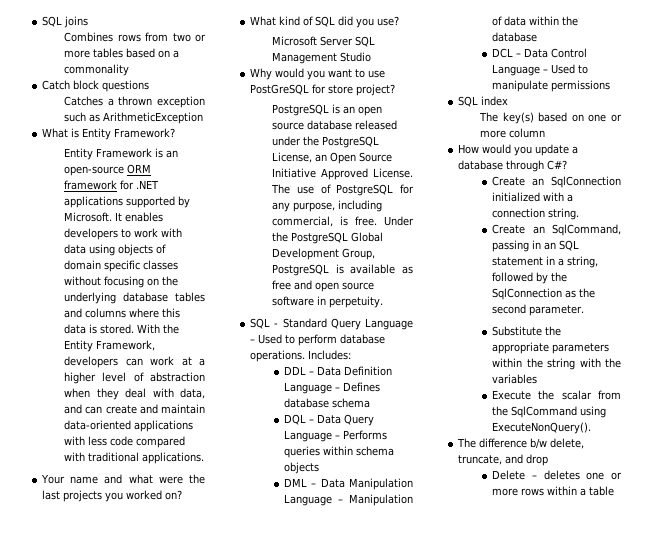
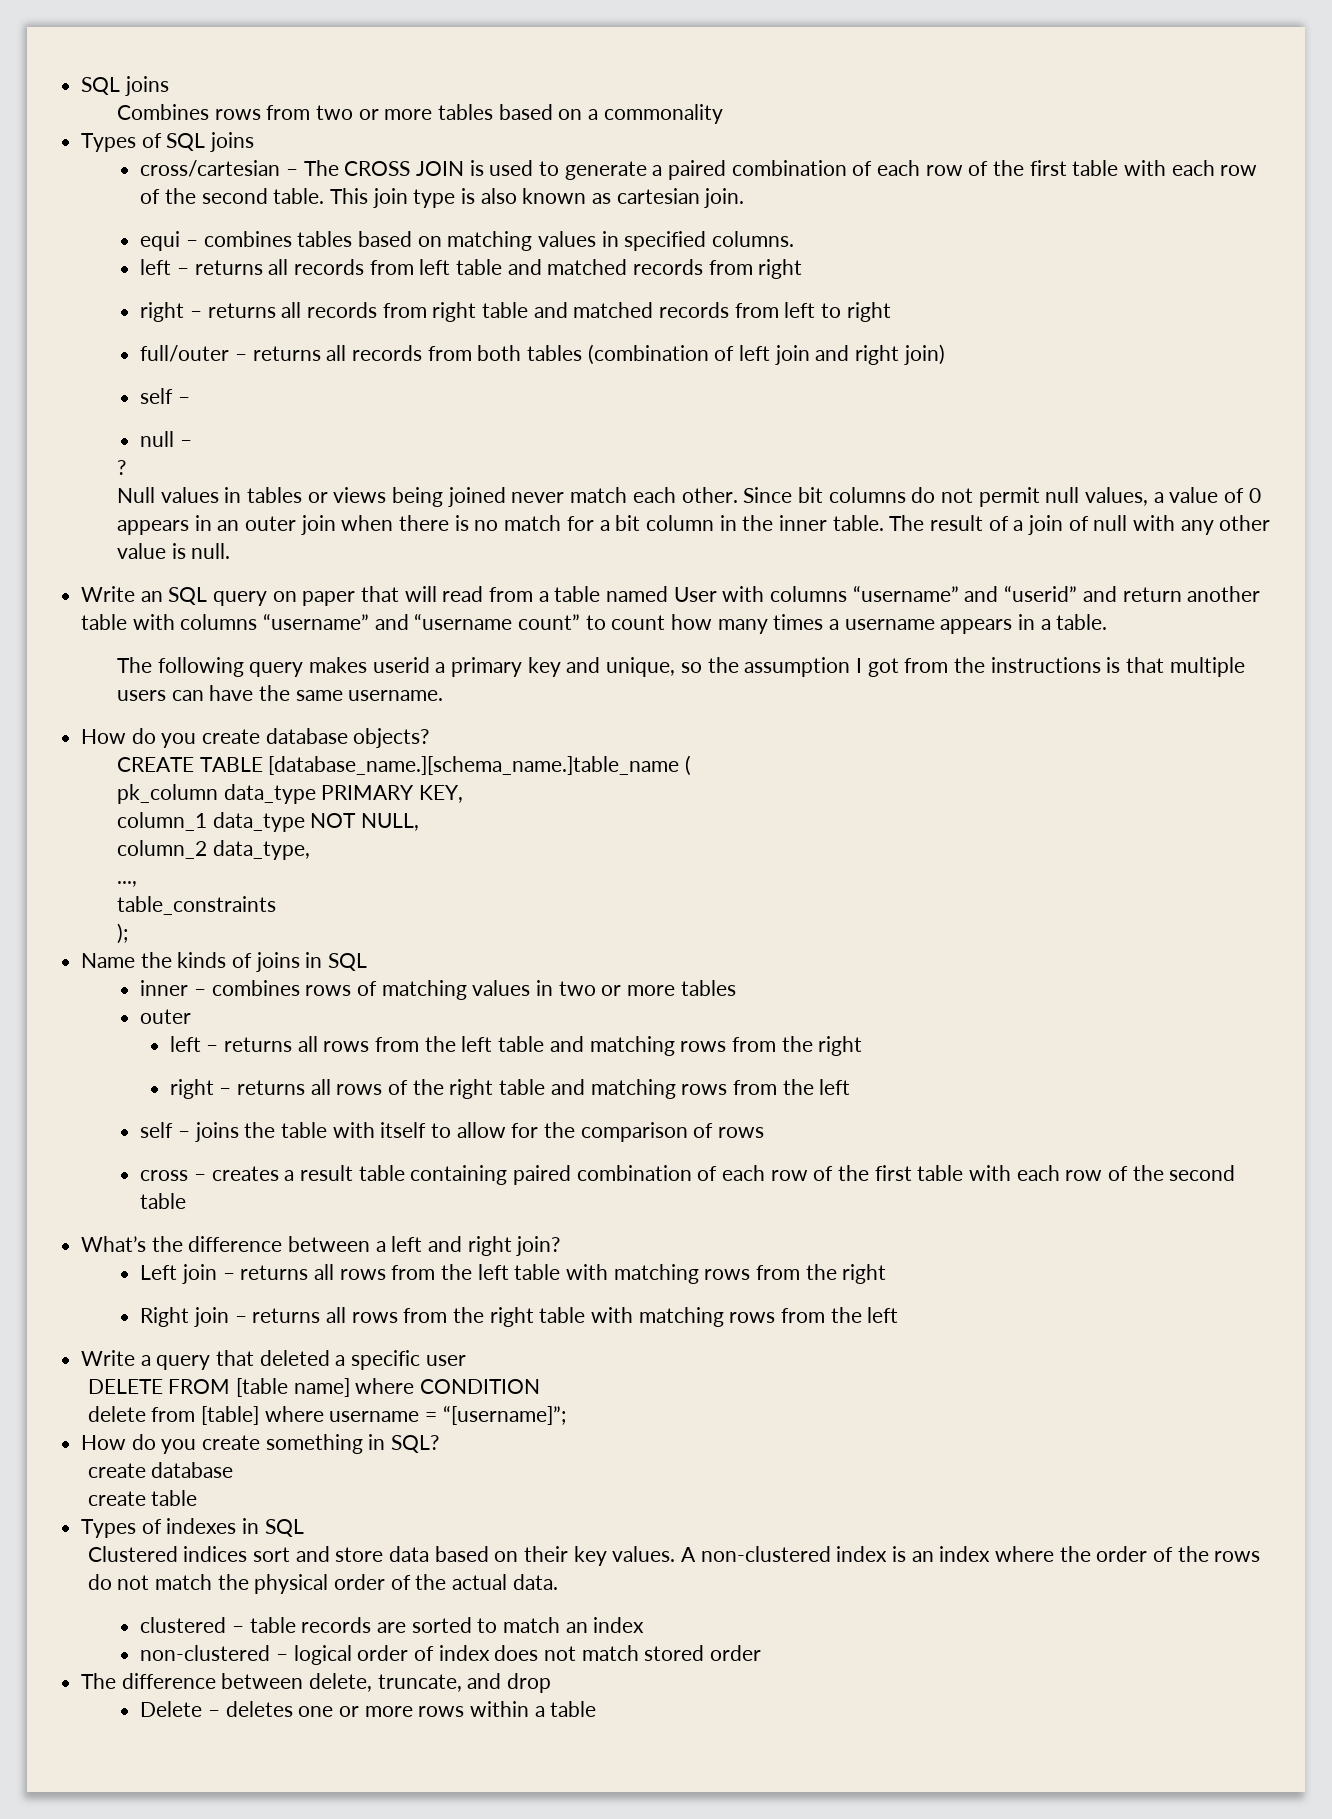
- Catch block questions
- Catches a thrown exception such as ArithmeticException
- What is Entity Framework?
- Entity Framework is an open-source ORM framework for .NET applications supported by Microsoft. It enables developers to work with data using objects of domain specific classes without focusing on the underlying database tables and columns where this data is stored. With the Entity Framework, developers can work at a higher level of abstraction when they deal with data, and can create and maintain data-oriented applications with less code compared with traditional applications.
- Your name and what were the last projects you worked on?
- What kind of SQL did you use?
- Microsoft Server SQL Management Studio
- Why would you want to use PostGreSQL for store project?
- PostgreSQL is an open source database released under the PostgreSQL License, an Open Source Initiative Approved License. The use of PostgreSQL for any purpose, including commercial, is free. Under the PostgreSQL Global Development Group, PostgreSQL is available as free and open source software in perpetuity.
- SQL - Standard Query Language – Used to perform database operations. Includes:
- DDL – Data Definition Language – Defines database schema
- DQL – Data Query Language – Performs queries within schema objects
- DML – Data Manipulation Language – Manipulation of data within the database
- DCL – Data Control Language – Used to manipulate permissions
- SQL index
- The key(s) based on one or more column
- How would you update a database through C#?
- Create an SqlConnection initialized with a connection string.
- Create an SqlCommand, passing in an SQL statement in a string, followed by the SqlConnection as the second parameter.
- Substitute the appropriate parameters within the string with the variables
- Execute the scalar from the SqlCommand using ExecuteNonQuery().
+ Types of SQL joins
+ cross/cartesian – The CROSS JOIN is used to generate a paired combination of each row of the first table with each row of the second table. This join type is also known as cartesian join.
+ equi – combines tables based on matching values in specified columns.
+ left – returns all records from left table and matched records from right
+ right – returns all records from right table and matched records from left to right
+ full/outer – returns all records from both tables (combination of left join and right join)
+ self –
+ null –
+ ?
+ Null values in tables or views being joined never match each other. Since bit columns do not permit null values, a value of 0 appears in an outer join when there is no match for a bit column in the inner table. The result of a join of null with any other value is null.
+ Write an SQL query on paper that will read from a table named User with columns “username” and “userid” and return another table with columns “username” and “username count” to count how many times a username appears in a table.
+ The following query makes userid a primary key and unique, so the assumption I got from the instructions is that multiple users can have the same username.
+ How do you create database objects?
+ CREATE TABLE [database_name.][schema_name.]table_name (
+ pk_column data_type PRIMARY KEY,
+ column_1 data_type NOT NULL,
+ column_2 data_type,
+ ...,
+ table_constraints
+ );
+ Name the kinds of joins in SQL
+ inner – combines rows of matching values in two or more tables
+ outer
+ left – returns all rows from the left table and matching rows from the right
+ right – returns all rows of the right table and matching rows from the left
+ self – joins the table with itself to allow for the comparison of rows
+ cross – creates a result table containing paired combination of each row of the first table with each row of the second table
+ What’s the difference between a left and right join?
+ Left join – returns all rows from the left table with matching rows from the right
+ Right join – returns all rows from the right table with matching rows from the left
+ Write a query that deleted a specific user
+ DELETE FROM [table name] where CONDITION
+ delete from [table] where username = “[username]”;
+ How do you create something in SQL?
+ create database
+ create table
+ Types of indexes in SQL
+ Clustered indices sort and store data based on their key values. A non-clustered index is an index where the order of the rows do not match the physical order of the actual data.
+ clustered – table records are sorted to match an index
+ non-clustered – logical order of index does not match stored order
- The difference b/w delete, truncate, and drop
+ The difference between delete, truncate, and drop

